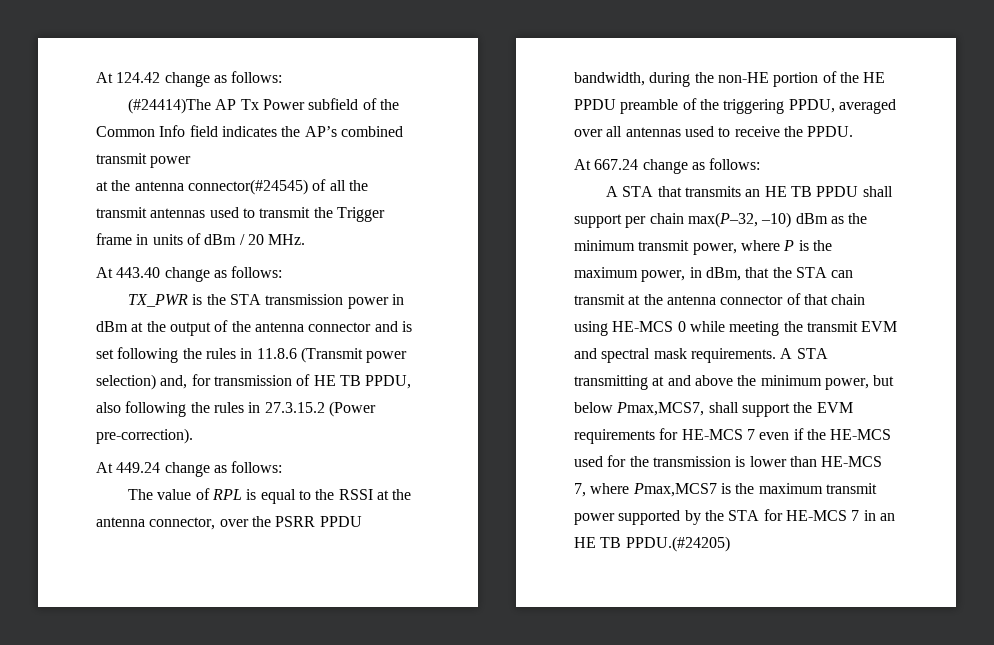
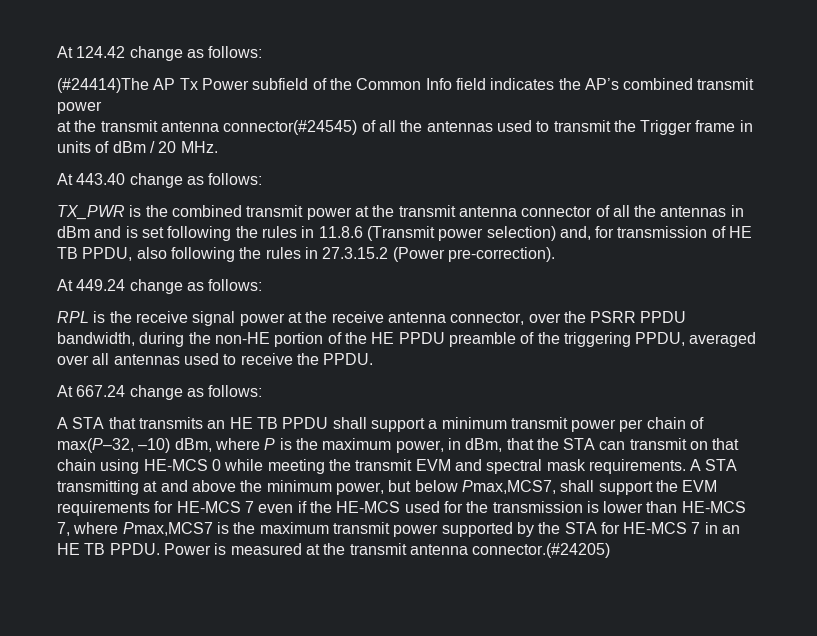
- at the antenna connector(#24545) of all the transmit antennas used to transmit the Trigger frame in units of dBm / 20 MHz.
+ at the transmit antenna connector(#24545) of all the antennas used to transmit the Trigger frame in units of dBm / 20 MHz.
- TX_PWR is the STA transmission power in dBm at the output of the antenna connector and is set following the rules in 11.8.6 (Transmit power selection) and, for transmission of HE TB PPDU, also following the rules in 27.3.15.2 (Power pre-correction).
+ TX_PWR is the combined transmit power at the transmit antenna connector of all the antennas in dBm and is set following the rules in 11.8.6 (Transmit power selection) and, for transmission of HE TB PPDU, also following the rules in 27.3.15.2 (Power pre-correction).
- The value of RPL is equal to the RSSI at the antenna connector, over the PSRR PPDU bandwidth, during the non-HE portion of the HE PPDU preamble of the triggering PPDU, averaged over all antennas used to receive the PPDU.
+ RPL is the receive signal power at the receive antenna connector, over the PSRR PPDU bandwidth, during the non-HE portion of the HE PPDU preamble of the triggering PPDU, averaged over all antennas used to receive the PPDU.
- A STA that transmits an HE TB PPDU shall support per chain max(P–32, –10) dBm as the minimum transmit power, where P is the maximum power, in dBm, that the STA can transmit at the antenna connector of that chain using HE-MCS 0 while meeting the transmit EVM and spectral mask requirements.
+ A STA that transmits an HE TB PPDU shall support a minimum transmit power per chain of max(P–32, –10) dBm, where P is the maximum power, in dBm, that the STA can transmit on that chain using HE-MCS 0 while meeting the transmit EVM and spectral mask requirements.
- A STA transmitting at and above the minimum power, but below Pmax,MCS7, shall support the EVM requirements for HE-MCS 7 even if the HE-MCS used for the transmission is lower than HE-MCS 7, where Pmax,MCS7 is the maximum transmit power supported by the STA for HE-MCS 7 in an HE TB PPDU.(#24205)
+ A STA transmitting at and above the minimum power, but below Pmax,MCS7, shall support the EVM requirements for HE-MCS 7 even if the HE-MCS used for the transmission is lower than HE-MCS 7, where Pmax,MCS7 is the maximum transmit power supported by the STA for HE-MCS 7 in an HE TB PPDU. Power is measured at the transmit antenna connector.(#24205)

